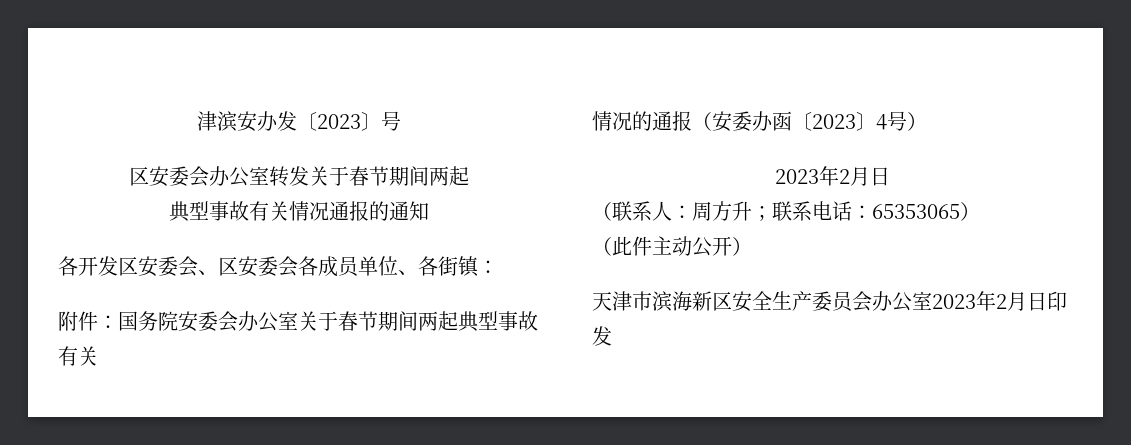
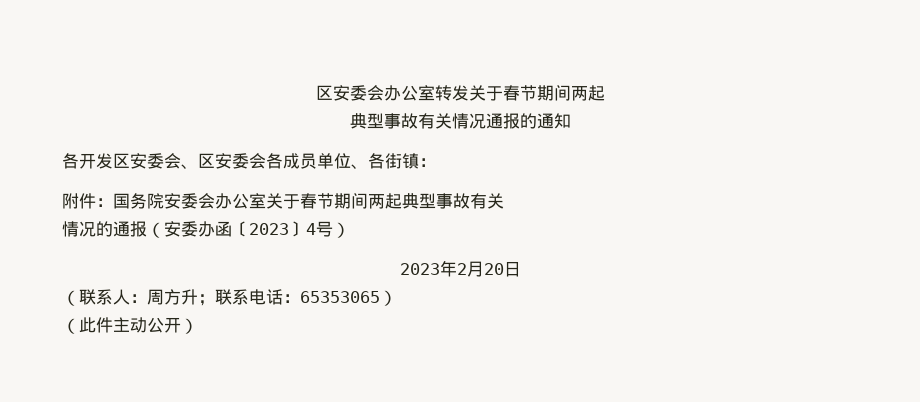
- 津滨安办发〔2023〕号
  情况的通报（安委办函〔2023〕4号）
- 2023年2月日
+ 2023年2月20日
- 天津市滨海新区安全生产委员会办公室2023年2月日印发

